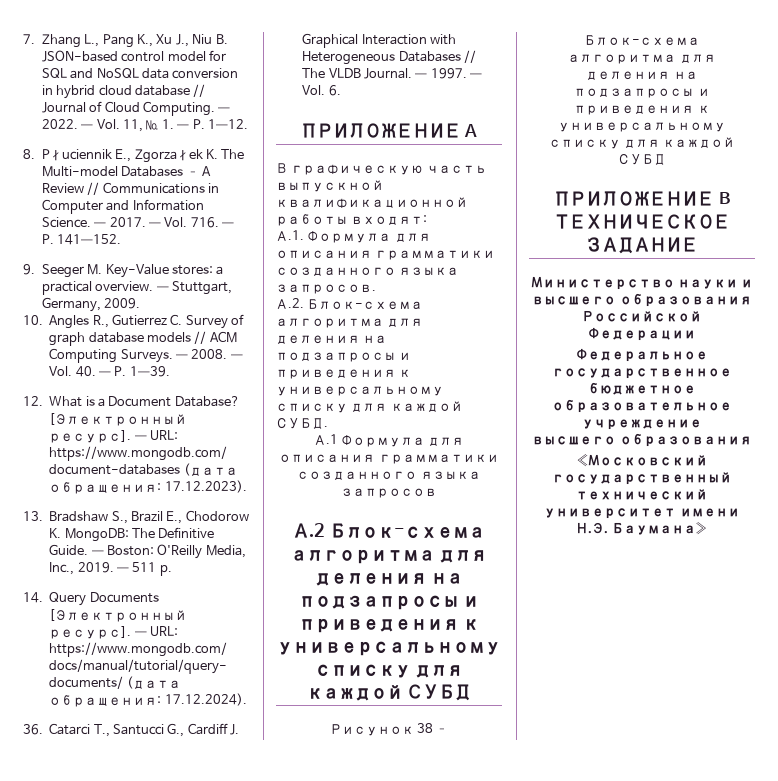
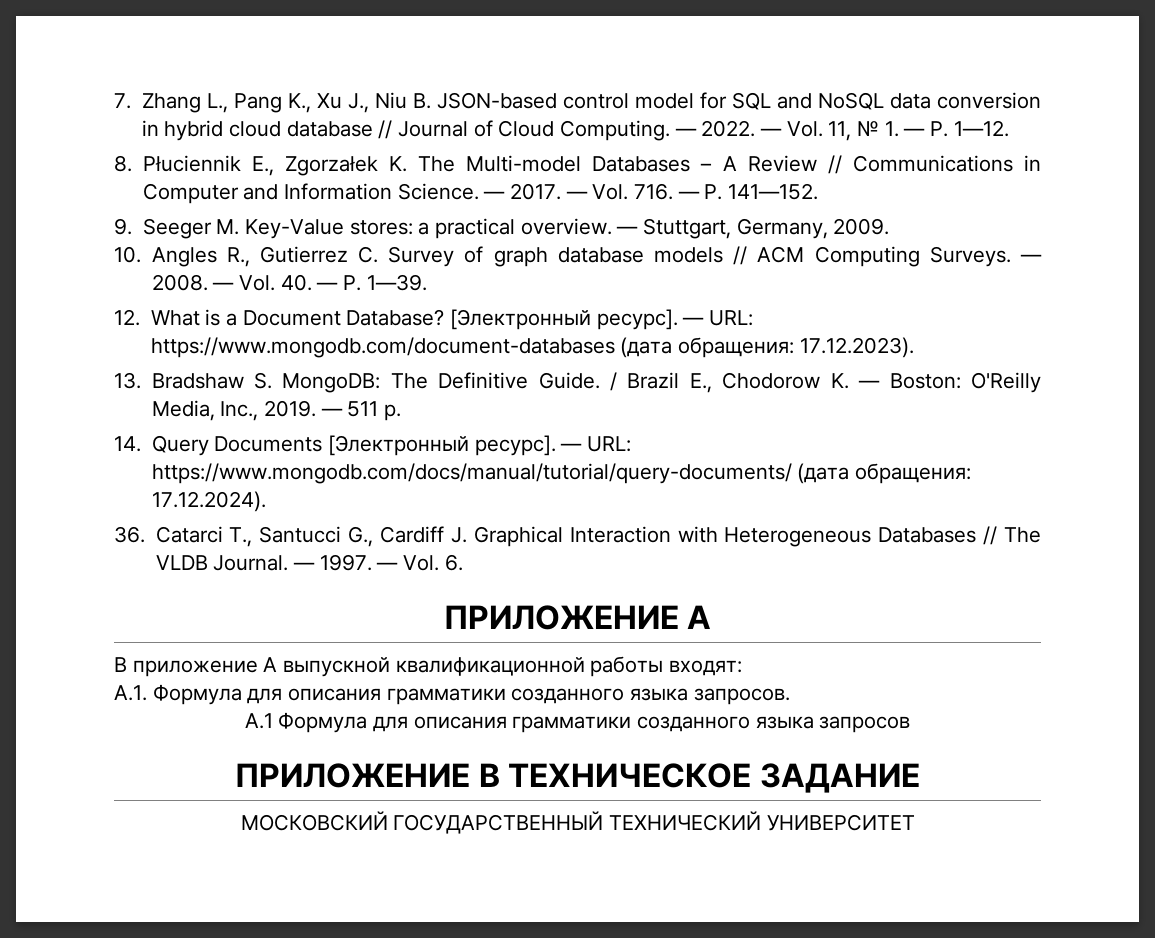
- 13. Bradshaw S., Brazil E., Chodorow K. MongoDB: The Definitive Guide. — Boston: O'Reilly Media, Inc., 2019.
+ 13. Bradshaw S. MongoDB: The Definitive Guide. / Brazil E., Chodorow K. — Boston: O'Reilly Media, Inc., 2019.
- В графическую часть выпускной квалификационной работы входят:
+ В приложение A выпускной квалификационной работы входят:
- А.2. Блок-схема алгоритма для деления на подзапросы и приведения к универсальному списку для каждой СУБД.
- А.2 Блок-схема алгоритма для деления на подзапросы и приведения к универсальному списку для каждой СУБД
- Рисунок 38 – Блок-схема алгоритма для деления на подзапросы и приведения к универсальному списку для каждой СУБД
  ПРИЛОЖЕНИЕ B ТЕХНИЧЕСКОЕ ЗАДАНИЕ
- Министерство науки и высшего образования Российской Федерации
- Федеральное государственное бюджетное образовательное учреждение
- высшего образования
- «Московский государственный технический университет имени Н.Э. Баумана»
+ МОСКОВСКИЙ ГОСУДАРСТВЕННЫЙ ТЕХНИЧЕСКИЙ УНИВЕРСИТЕТ

